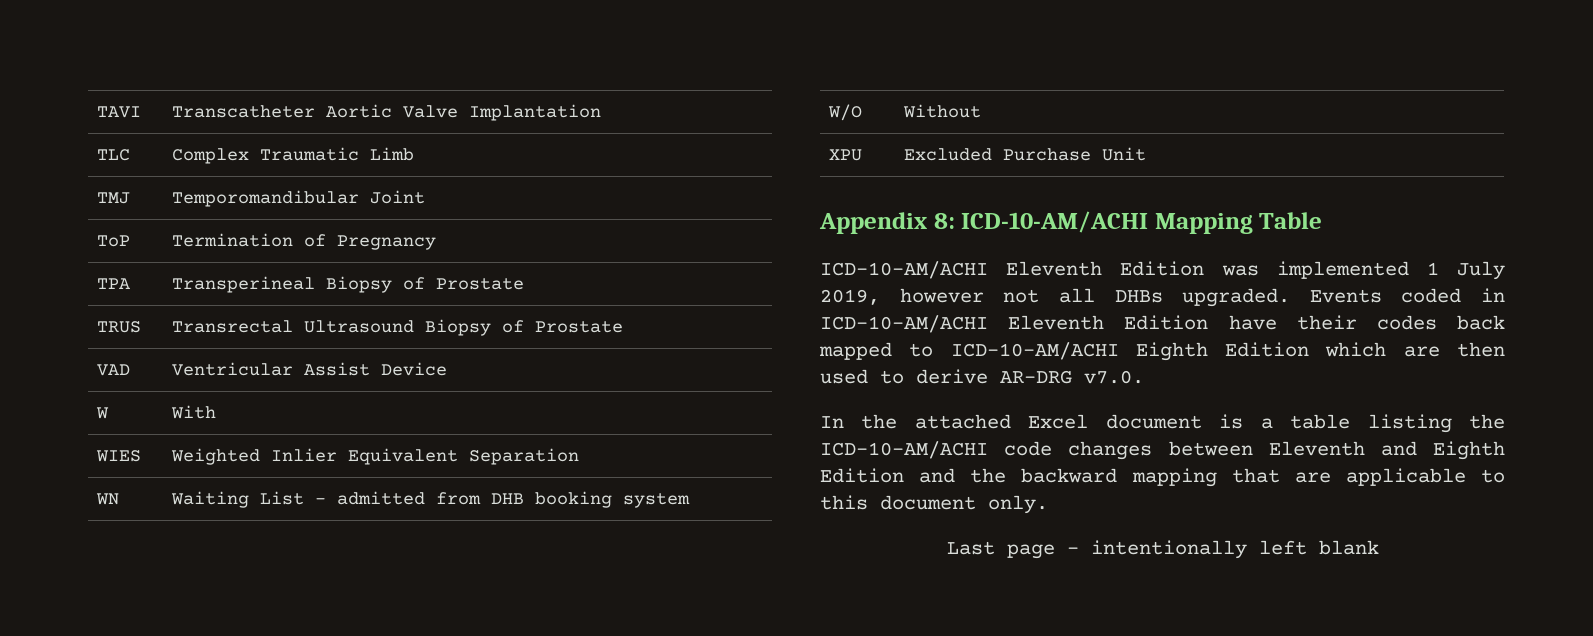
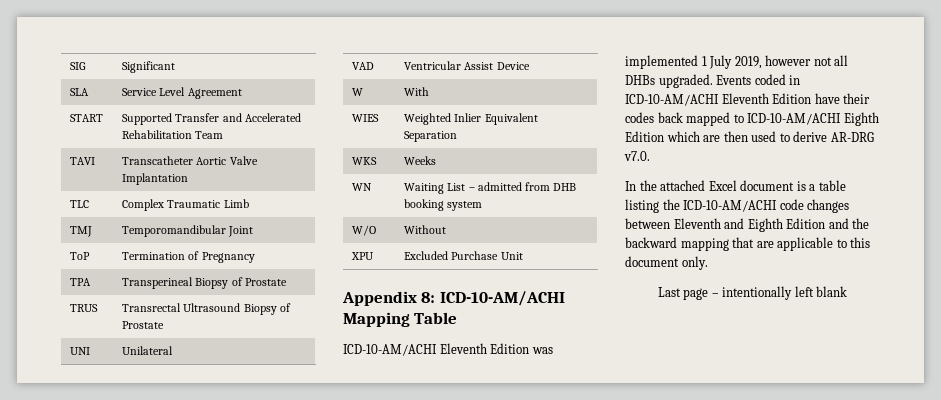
+ SIG | Significant
+ SLA | Service Level Agreement
+ START | Supported Transfer and Accelerated Rehabilitation Team
+ UNI | Unilateral
+ WKS | Weeks

